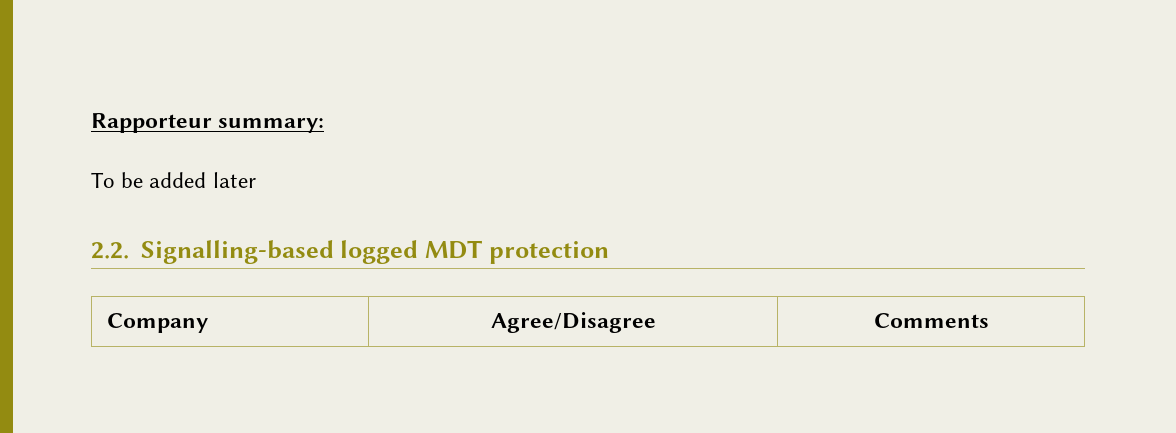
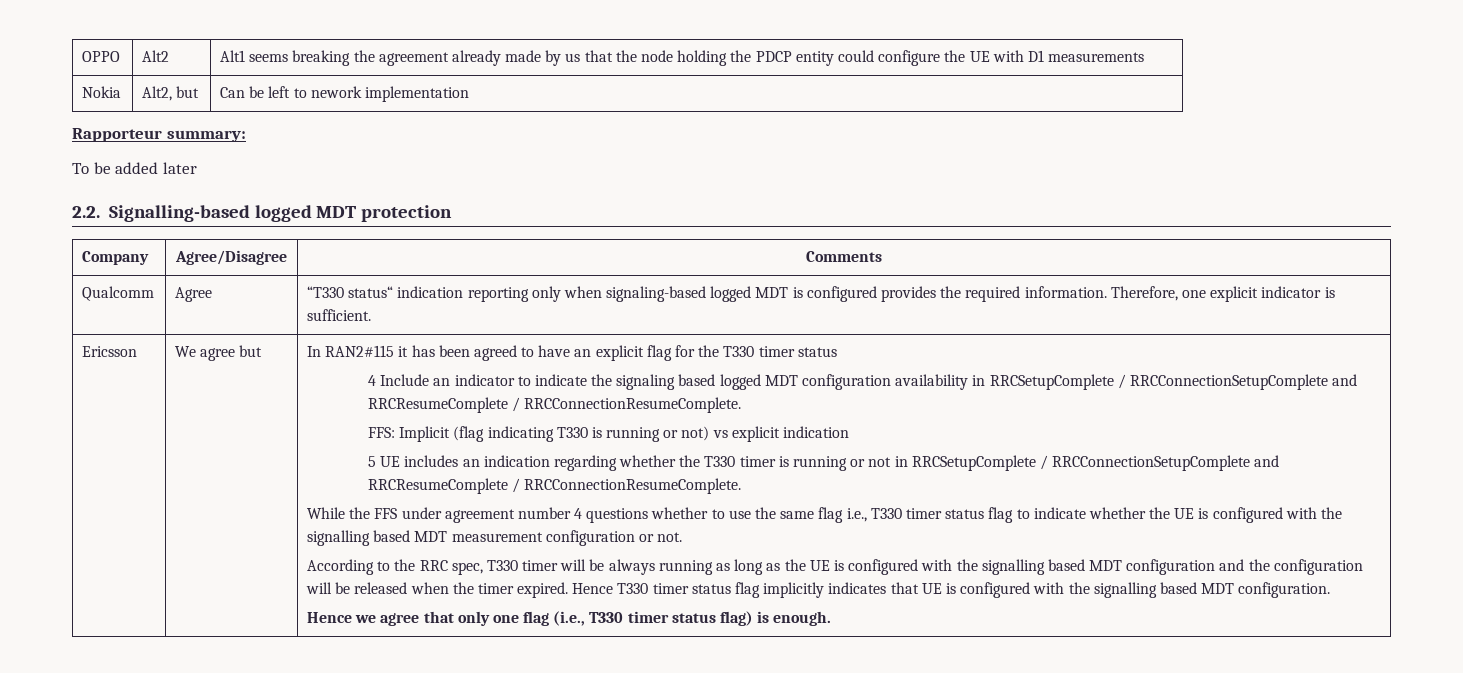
+ OPPO | Alt2 | Alt1 seems breaking the agreement already made by us that the node holding the PDCP entity could configure the UE with D1 measurements
+ Nokia | Alt2, but | Can be left to nework implementation
+ Qualcomm | Agree | “T330 status“ indication reporting only when signaling-based logged MDT is configured provides the required information. Therefore, one explicit indicator is sufficient.
+ Ericsson | We agree but | In RAN2#115 it has been agreed to have an explicit flag for the T330 timer status
+ 4 Include an indicator to indicate the signaling based logged MDT configuration availability in RRCSetupComplete / RRCConnectionSetupComplete and RRCResumeComplete / RRCConnectionResumeComplete.
+ FFS: Implicit (flag indicating T330 is running or not) vs explicit indication
+ 5 UE includes an indication regarding whether the T330 timer is running or not in RRCSetupComplete / RRCConnectionSetupComplete and RRCResumeComplete / RRCConnectionResumeComplete.
+ While the FFS under agreement number 4 questions whether to use the same flag i.e., T330 timer status flag to indicate whether the UE is configured with the signalling based MDT measurement configuration or not.
+ According to the RRC spec, T330 timer will be always running as long as the UE is configured with the signalling based MDT configuration and the configuration will be released when the timer expired. Hence T330 timer status flag implicitly indicates that UE is configured with the signalling based MDT configuration.
+ Hence we agree that only one flag (i.e., T330 timer status flag) is enough.

